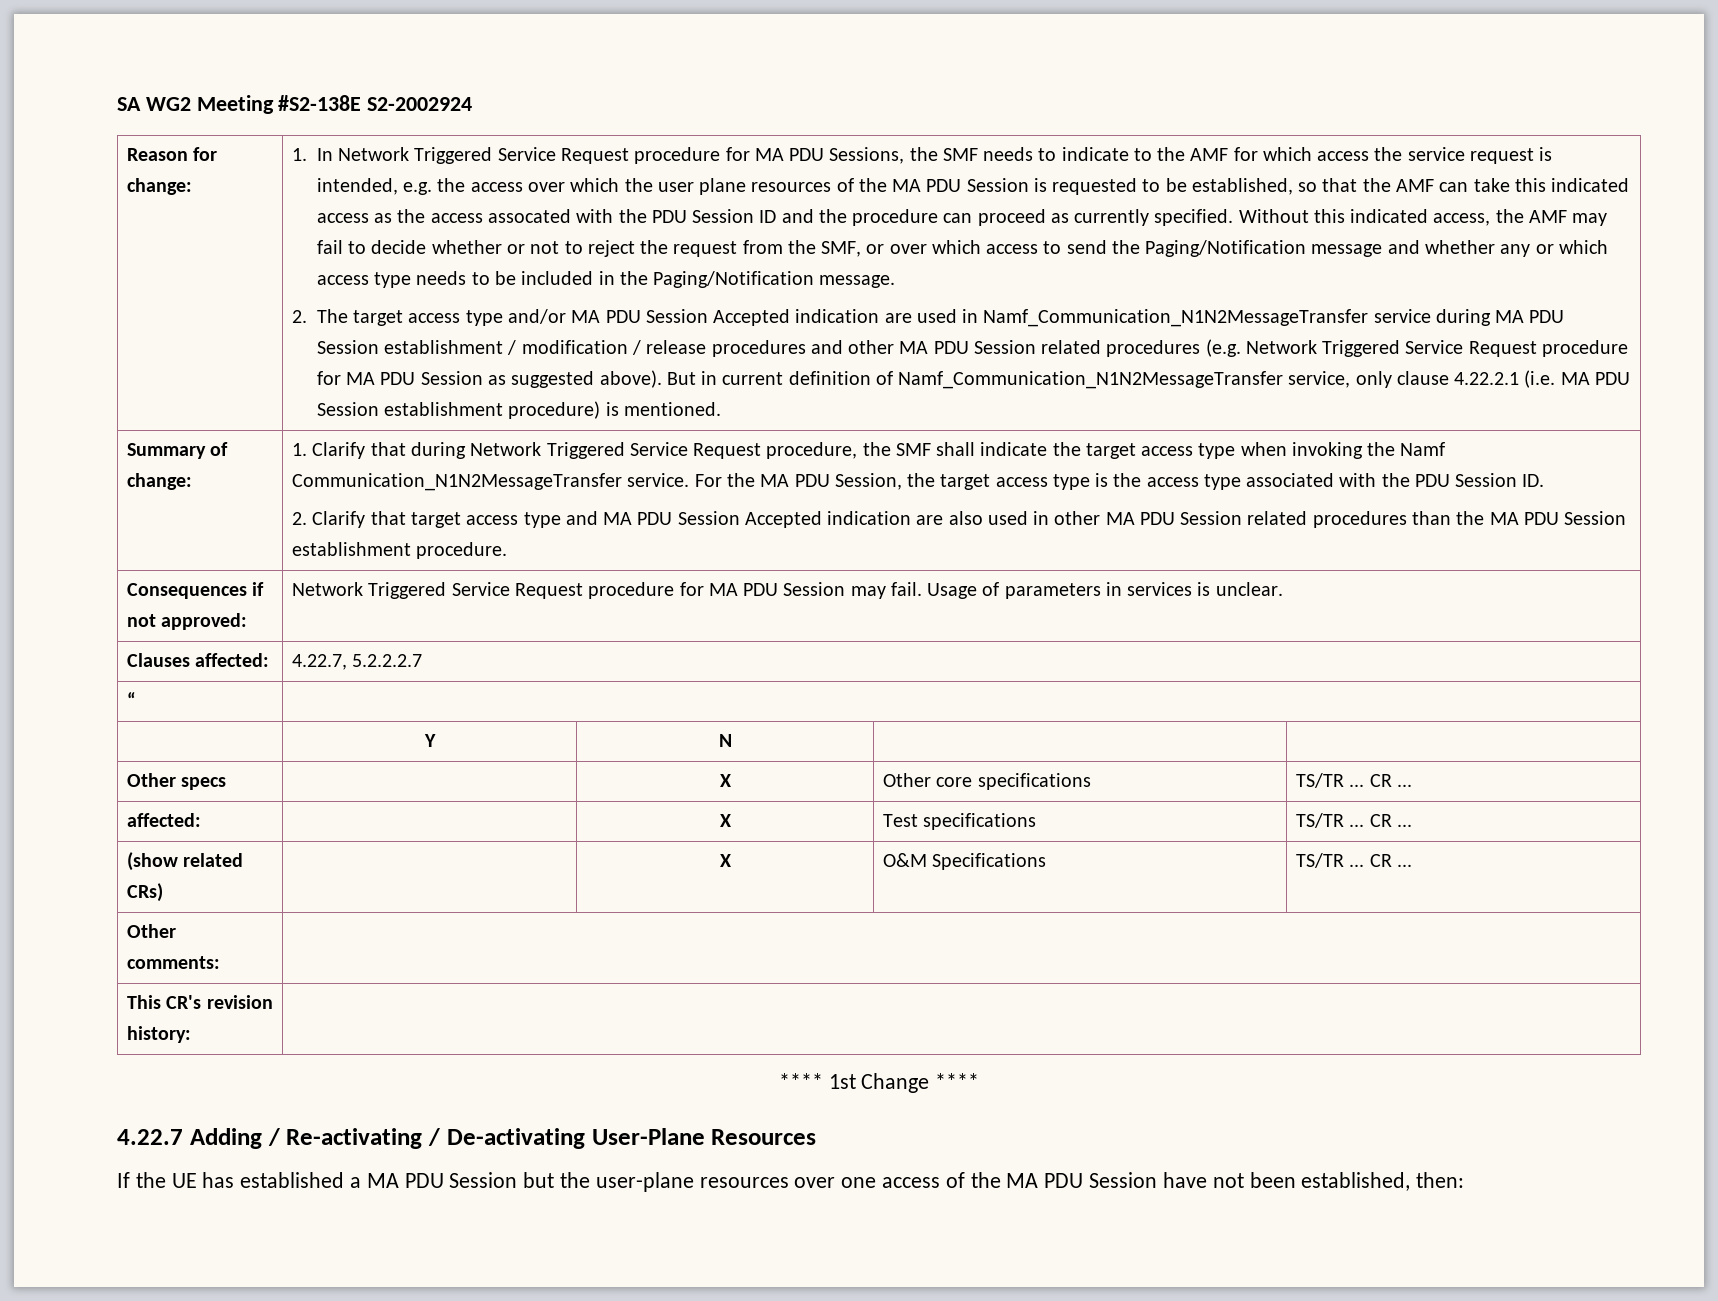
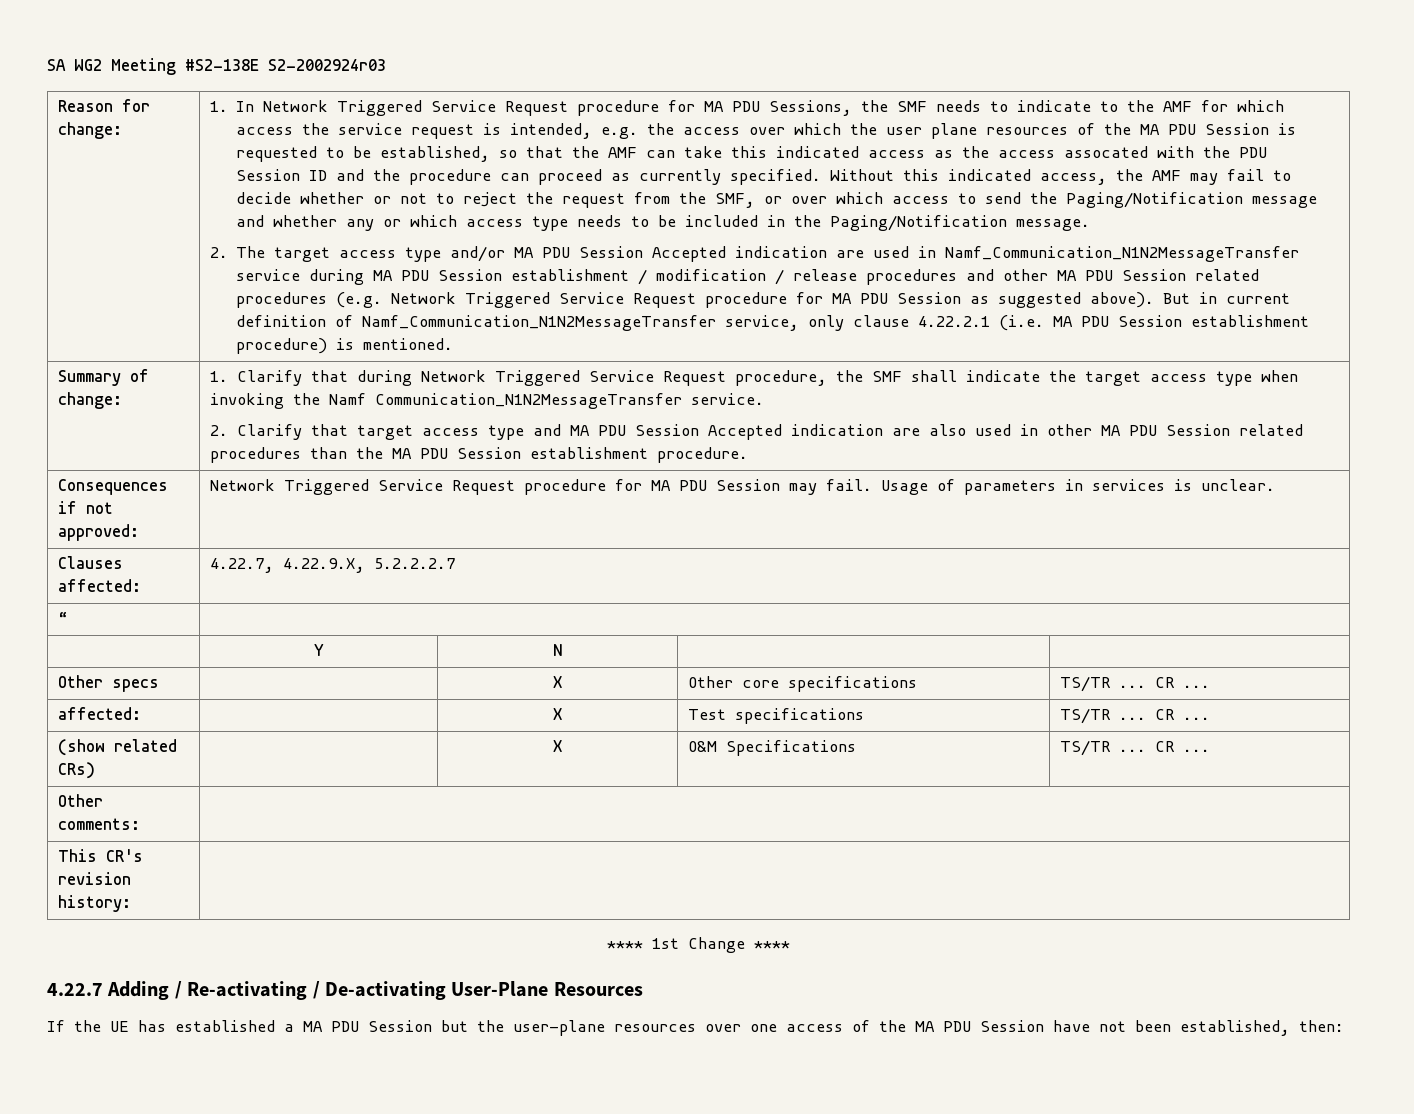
- SA WG2 Meeting #S2-138E S2-2002924
+ SA WG2 Meeting #S2-138E S2-2002924r03
- For the MA PDU Session, the target access type is the access type associated with the PDU Session ID.
- Clauses affected: | 4.22.7, 5.2.2.2.7
+ Clauses affected: | 4.22.7, 4.22.9.X, 5.2.2.2.7

